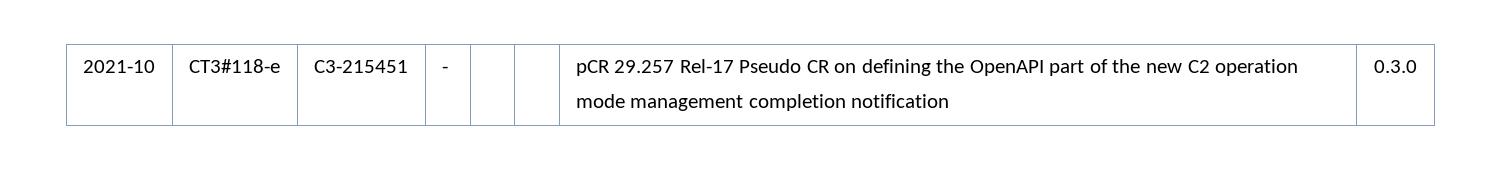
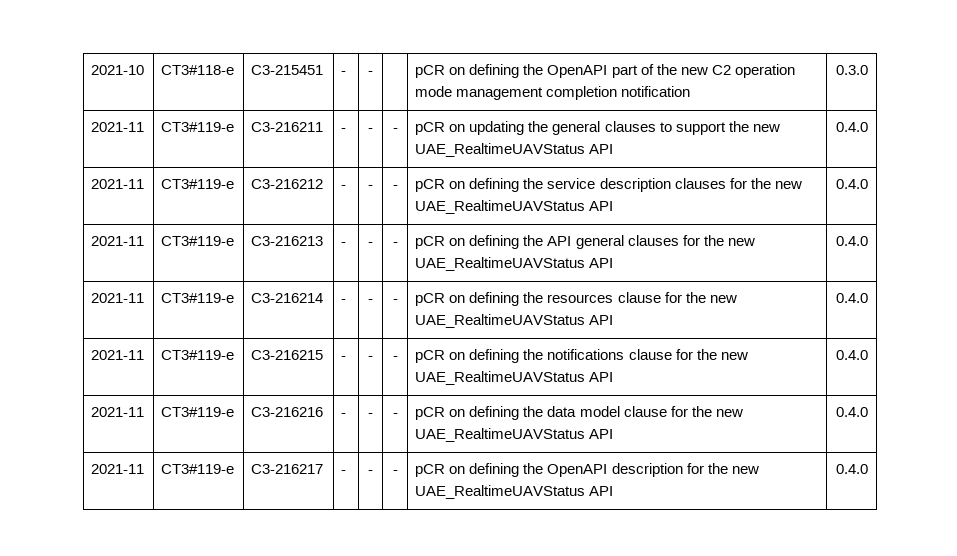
- 2021-10 | CT3#118-e | C3-215451 | - | | | pCR 29.257 Rel-17 Pseudo CR on defining the OpenAPI part of the new C2 operation mode management completion notification | 0.3.0
+ 2021-10 | CT3#118-e | C3-215451 | - | - | | pCR on defining the OpenAPI part of the new C2 operation mode management completion notification | 0.3.0
+ 2021-11 | CT3#119-e | C3-216211 | - | - | - | pCR on updating the general clauses to support the new UAE_RealtimeUAVStatus API | 0.4.0
+ 2021-11 | CT3#119-e | C3-216212 | - | - | - | pCR on defining the service description clauses for the new UAE_RealtimeUAVStatus API | 0.4.0
+ 2021-11 | CT3#119-e | C3-216213 | - | - | - | pCR on defining the API general clauses for the new UAE_RealtimeUAVStatus API | 0.4.0
+ 2021-11 | CT3#119-e | C3-216214 | - | - | - | pCR on defining the resources clause for the new UAE_RealtimeUAVStatus API | 0.4.0
+ 2021-11 | CT3#119-e | C3-216215 | - | - | - | pCR on defining the notifications clause for the new UAE_RealtimeUAVStatus API | 0.4.0
+ 2021-11 | CT3#119-e | C3-216216 | - | - | - | pCR on defining the data model clause for the new UAE_RealtimeUAVStatus API | 0.4.0
+ 2021-11 | CT3#119-e | C3-216217 | - | - | - | pCR on defining the OpenAPI description for the new UAE_RealtimeUAVStatus API | 0.4.0

